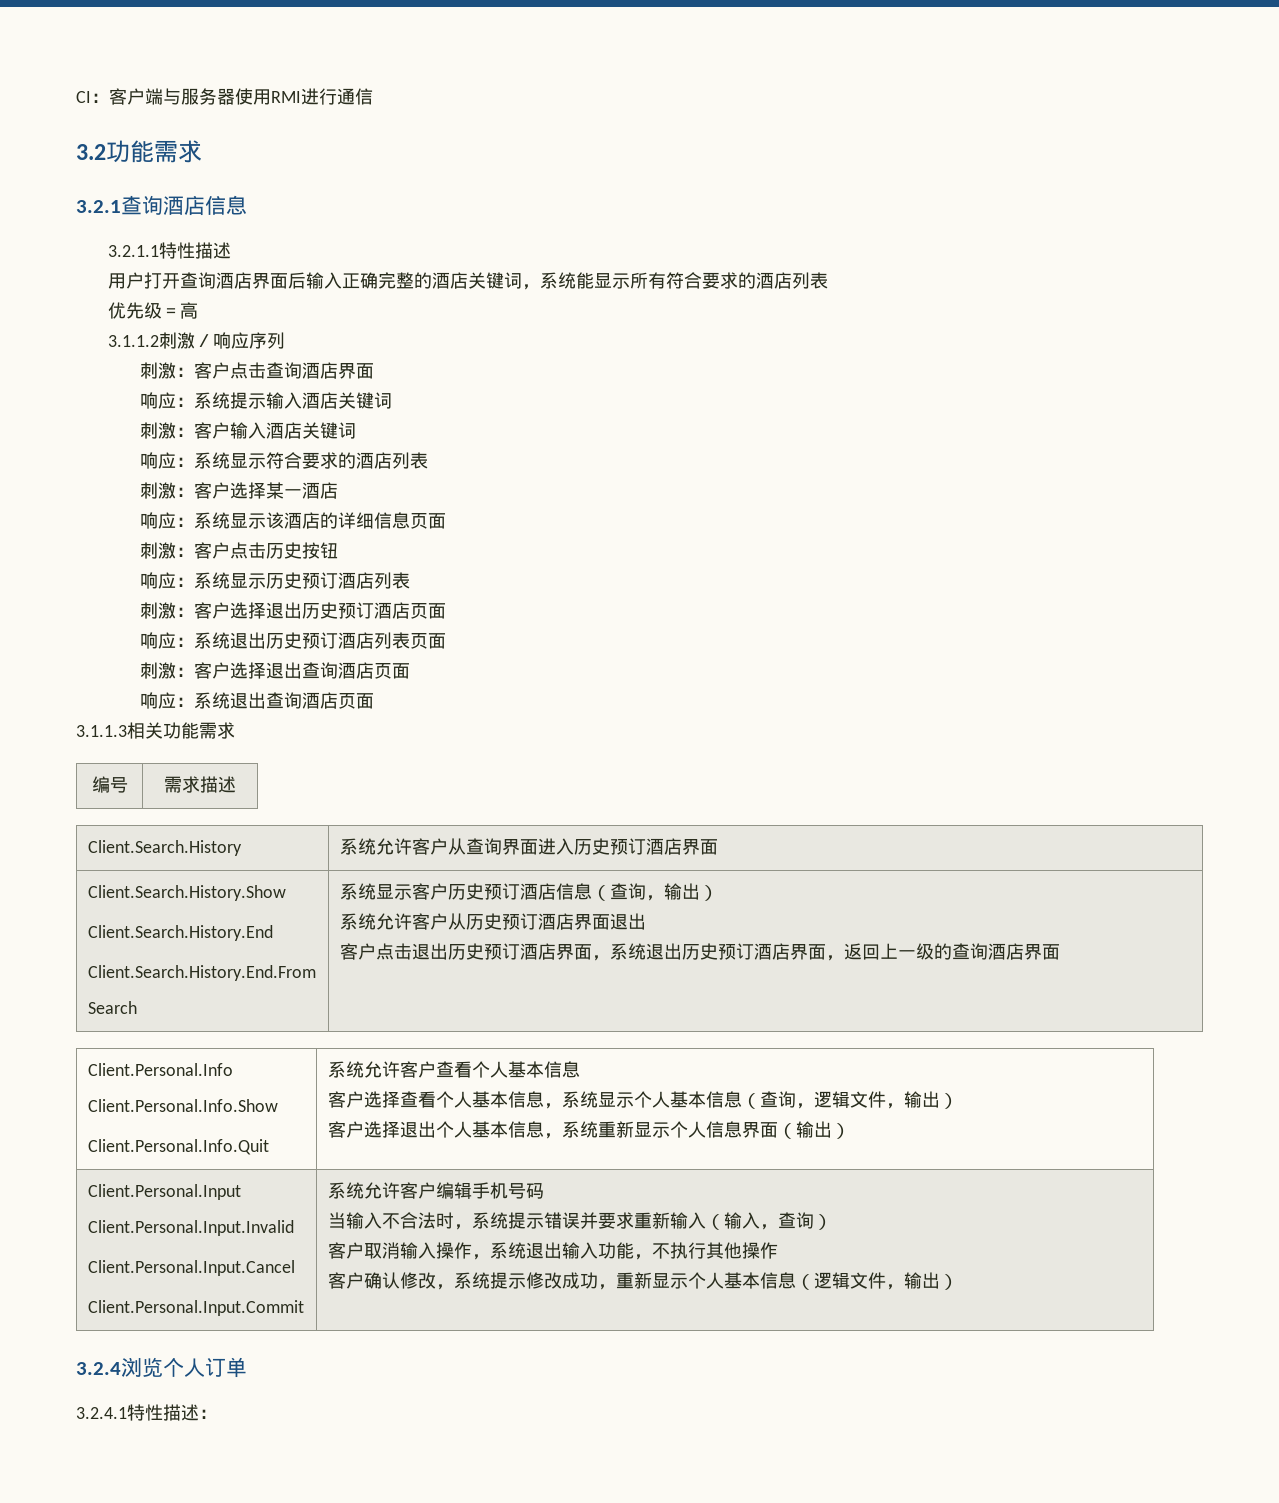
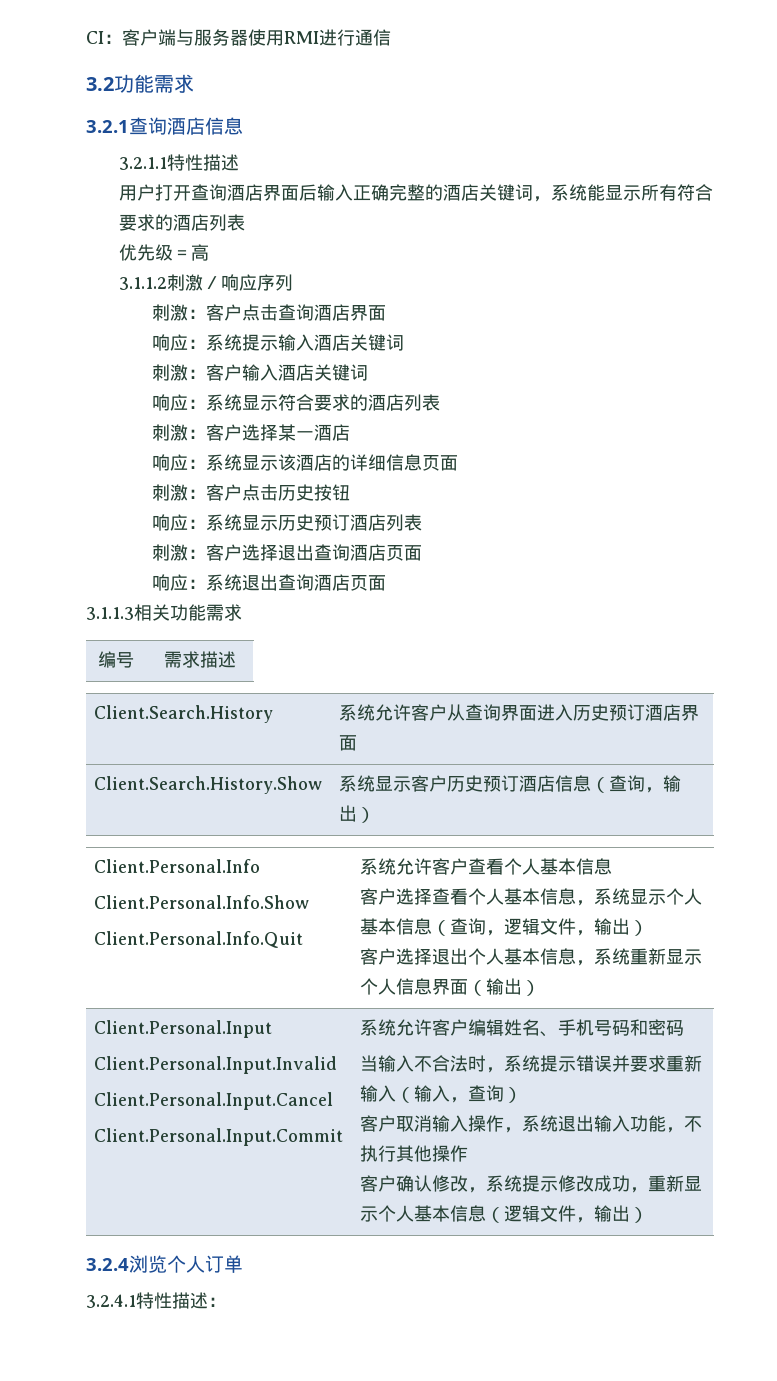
- 刺激：客户选择退出历史预订酒店页面
- 响应：系统退出历史预订酒店列表页面
- Client.Search.History.End
- Client.Search.History.End.From
- Search
- 系统允许客户从历史预订酒店界面退出
- 客户点击退出历史预订酒店界面，系统退出历史预订酒店界面，返回上一级的查询酒店界面
- 系统允许客户编辑手机号码
+ 系统允许客户编辑姓名、手机号码和密码

